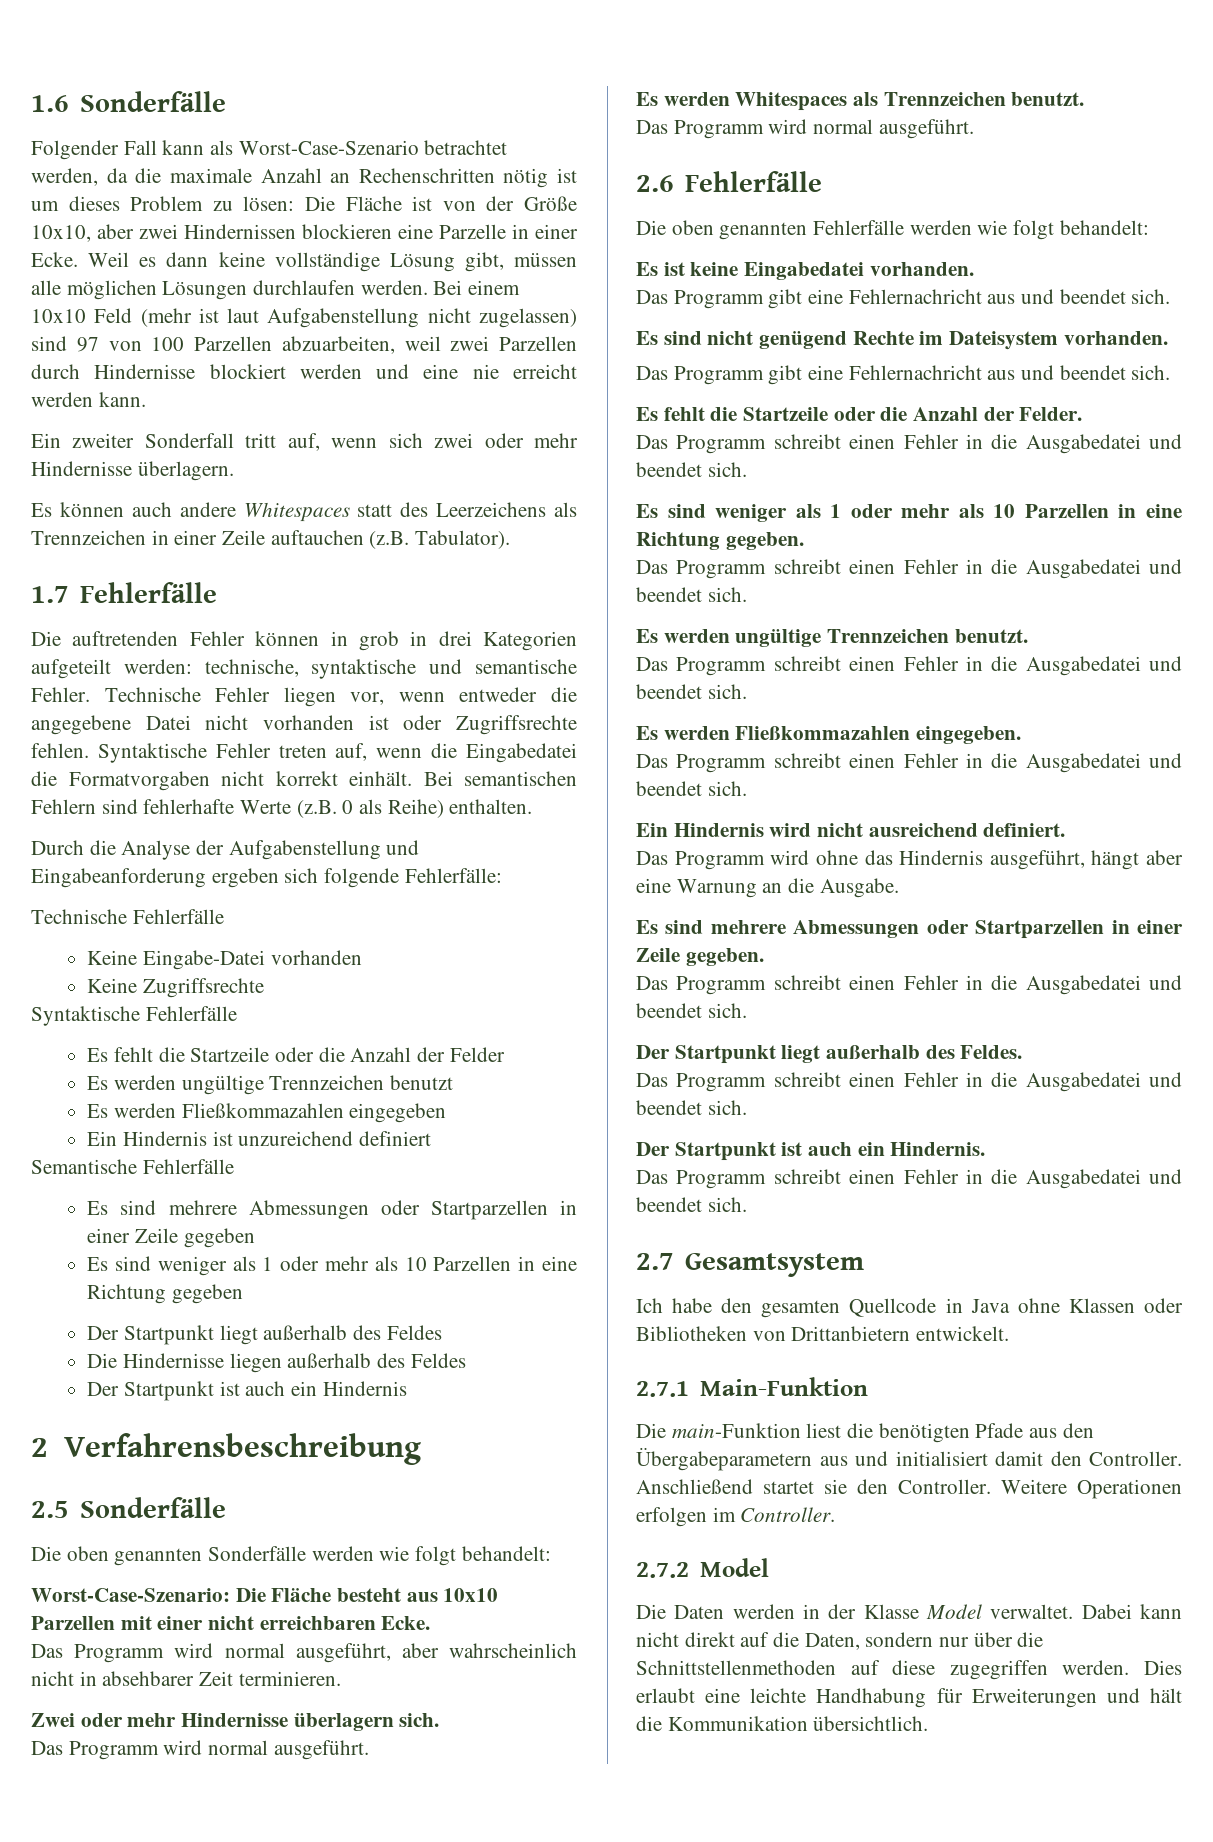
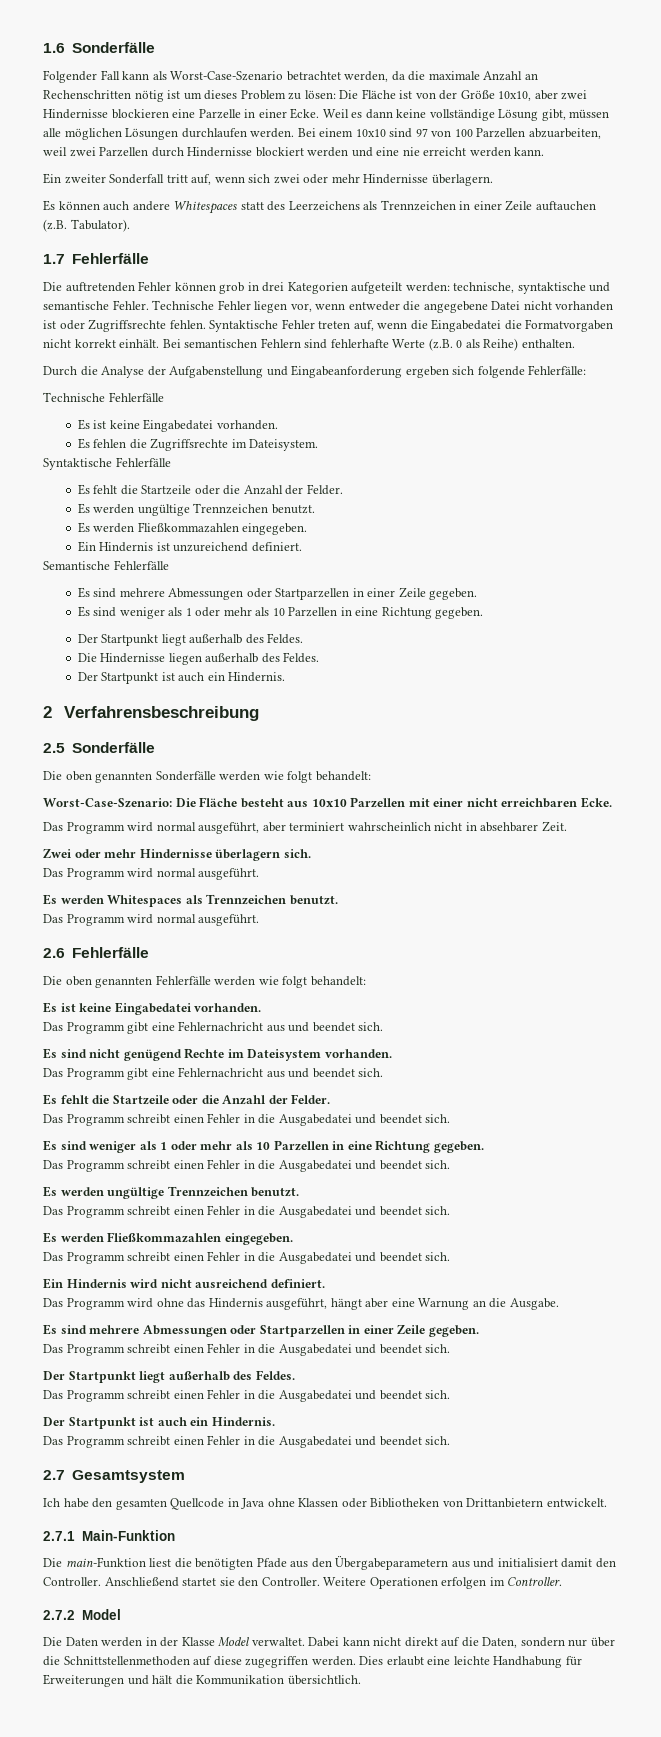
- Folgender Fall kann als Worst-Case-Szenario betrachtet werden, da die maximale Anzahl an Rechenschritten nötig ist um dieses Problem zu lösen: Die Fläche ist von der Größe 10x10, aber zwei Hindernissen blockieren eine Parzelle in einer Ecke.
+ Folgender Fall kann als Worst-Case-Szenario betrachtet werden, da die maximale Anzahl an Rechenschritten nötig ist um dieses Problem zu lösen: Die Fläche ist von der Größe 10x10, aber zwei Hindernisse blockieren eine Parzelle in einer Ecke.
- Bei einem 10x10 Feld (mehr ist laut Aufgabenstellung nicht zugelassen) sind 97 von 100 Parzellen abzuarbeiten, weil zwei Parzellen durch Hindernisse blockiert werden und eine nie erreicht werden kann.
+ Bei einem 10x10 sind 97 von 100 Parzellen abzuarbeiten, weil zwei Parzellen durch Hindernisse blockiert werden und eine nie erreicht werden kann.
- Die auftretenden Fehler können in grob in drei Kategorien aufgeteilt werden: technische, syntaktische und semantische Fehler.
+ Die auftretenden Fehler können grob in drei Kategorien aufgeteilt werden: technische, syntaktische und semantische Fehler.
  Technische Fehlerfälle
- Keine Eingabe-Datei vorhanden
- Keine Zugriffsrechte
+ Es ist keine Eingabedatei vorhanden.
+ Es fehlen die Zugriffsrechte im Dateisystem.
  Syntaktische Fehlerfälle
- Es fehlt die Startzeile oder die Anzahl der Felder
- Es werden ungültige Trennzeichen benutzt
- Es werden Fließkommazahlen eingegeben
+ Es fehlt die Startzeile oder die Anzahl der Felder.
+ Es werden ungültige Trennzeichen benutzt.
+ Es werden Fließkommazahlen eingegeben.
- Ein Hindernis ist unzureichend definiert
+ Ein Hindernis ist unzureichend definiert.
  Semantische Fehlerfälle
- Es sind mehrere Abmessungen oder Startparzellen in einer Zeile gegeben
- Es sind weniger als 1 oder mehr als 10 Parzellen in eine Richtung gegeben
- Der Startpunkt liegt außerhalb des Feldes
+ Es sind mehrere Abmessungen oder Startparzellen in einer Zeile gegeben.
+ Es sind weniger als 1 oder mehr als 10 Parzellen in eine Richtung gegeben.
+ Der Startpunkt liegt außerhalb des Feldes.
- Die Hindernisse liegen außerhalb des Feldes
- Der Startpunkt ist auch ein Hindernis
+ Die Hindernisse liegen außerhalb des Feldes.
+ Der Startpunkt ist auch ein Hindernis.
- Das Programm wird normal ausgeführt, aber wahrscheinlich nicht in absehbarer Zeit terminieren.
+ Das Programm wird normal ausgeführt, aber terminiert wahrscheinlich nicht in absehbarer Zeit.

